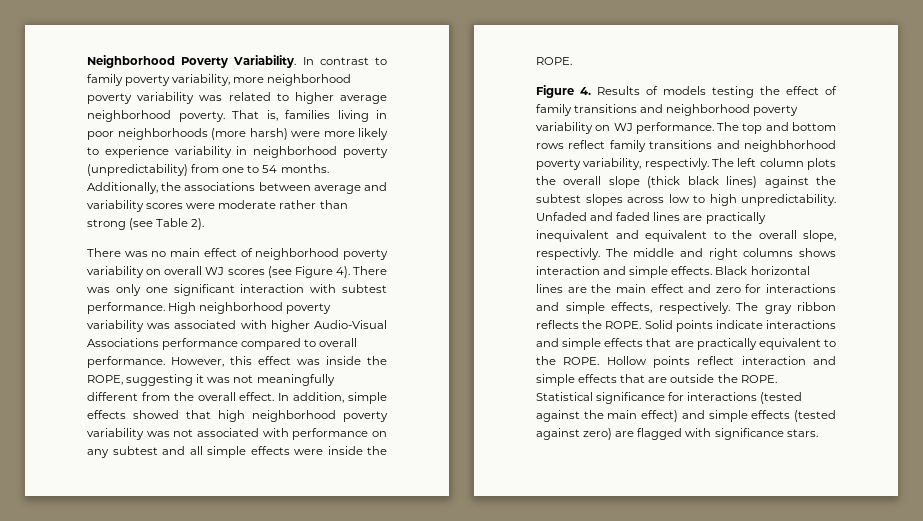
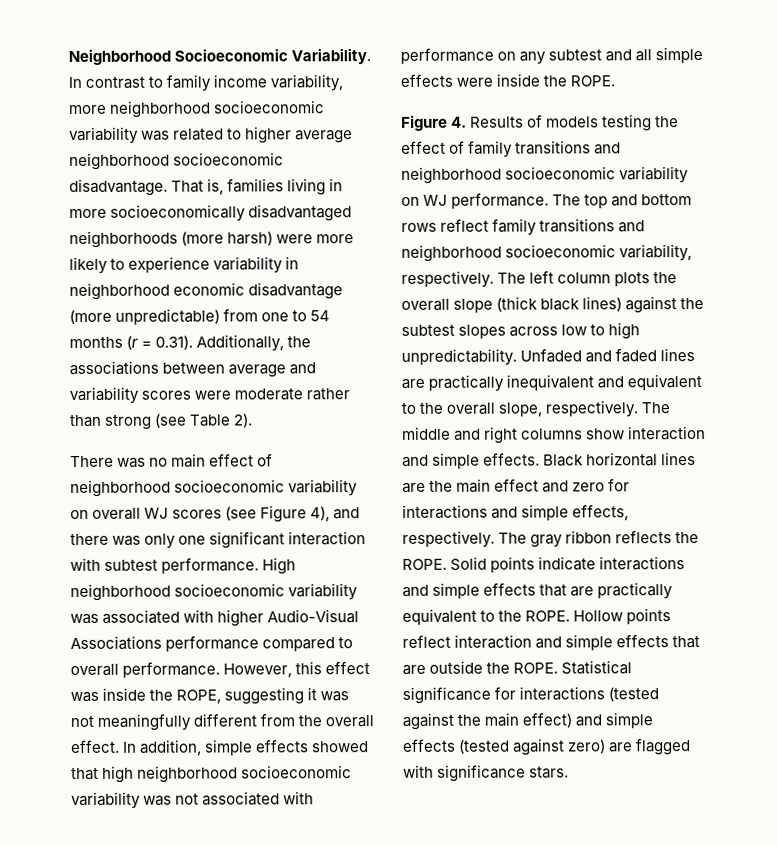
- Neighborhood Poverty Variability.
+ Neighborhood Socioeconomic Variability.
- In contrast to family poverty variability, more neighborhood poverty variability was related to higher average neighborhood poverty.
+ In contrast to family income variability, more neighborhood socioeconomic variability was related to higher average neighborhood socioeconomic disadvantage.
- That is, families living in poor neighborhoods (more harsh) were more likely to experience variability in neighborhood poverty (unpredictability) from one to 54 months. Additionally, the associations between average and variability scores were moderate rather than strong (see Table 2).
+ That is, families living in more socioeconomically disadvantaged neighborhoods (more harsh) were more likely to experience variability in neighborhood economic disadvantage (more unpredictable) from one to 54 months (r = 0.31). Additionally, the associations between average and variability scores were moderate rather than strong (see Table 2).
- There was no main effect of neighborhood poverty variability on overall WJ scores (see Figure 4). There was only one significant interaction with subtest performance.
+ There was no main effect of neighborhood socioeconomic variability on overall WJ scores (see Figure 4), and there was only one significant interaction with subtest performance.
- High neighborhood poverty variability was associated with higher Audio-Visual Associations performance compared to overall performance.
+ High neighborhood socioeconomic variability was associated with higher Audio-Visual Associations performance compared to overall performance.
- In addition, simple effects showed that high neighborhood poverty variability was not associated with performance on any subtest and all simple effects were inside the ROPE.
+ In addition, simple effects showed that high neighborhood socioeconomic variability was not associated with performance on any subtest and all simple effects were inside the ROPE.
- Figure 4. Results of models testing the effect of family transitions and neighborhood poverty variability on WJ performance.
+ Figure 4. Results of models testing the effect of family transitions and neighborhood socioeconomic variability on WJ performance.
- The top and bottom rows reflect family transitions and neighbhorhood poverty variability, respectivly.
+ The top and bottom rows reflect family transitions and neighborhood socioeconomic variability, respectively.
- Unfaded and faded lines are practically inequivalent and equivalent to the overall slope, respectivly.
+ Unfaded and faded lines are practically inequivalent and equivalent to the overall slope, respectively.
- The middle and right columns shows interaction and simple effects.
+ The middle and right columns show interaction and simple effects.

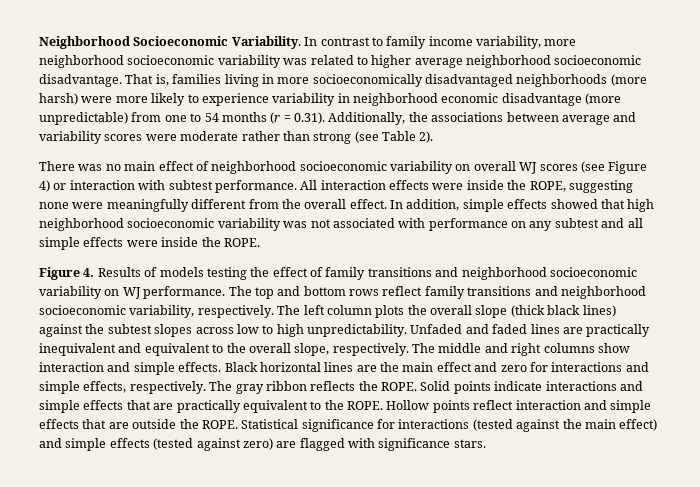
- There was no main effect of neighborhood socioeconomic variability on overall WJ scores (see Figure 4), and there was only one significant interaction with subtest performance. High neighborhood socioeconomic variability was associated with higher Audio-Visual Associations performance compared to overall performance. However, this effect was inside the ROPE, suggesting it was not meaningfully different from the overall effect.
+ There was no main effect of neighborhood socioeconomic variability on overall WJ scores (see Figure 4) or interaction with subtest performance. All interaction effects were inside the ROPE, suggesting none were meaningfully different from the overall effect.

